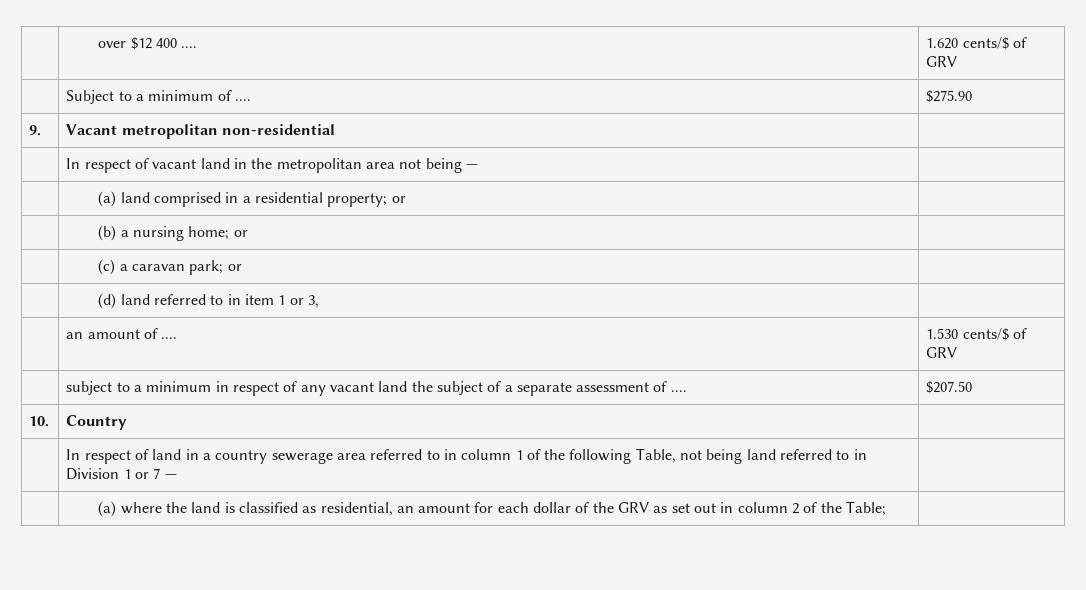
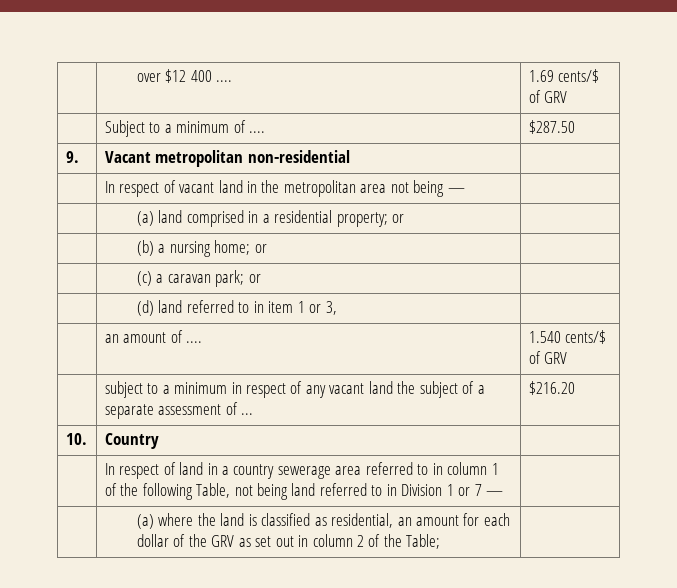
- | over $12 400 .... | 1.620 cents/$ of GRV
+ | over $12 400 .... | 1.69 cents/$ of GRV
- | Subject to a minimum of .... | $275.90
+ | Subject to a minimum of .... | $287.50
- | an amount of .... | 1.530 cents/$ of GRV
+ | an amount of .... | 1.540 cents/$ of GRV
- | subject to a minimum in respect of any vacant land the subject of a separate assessment of .... | $207.50
+ | subject to a minimum in respect of any vacant land the subject of a separate assessment of ... | $216.20

